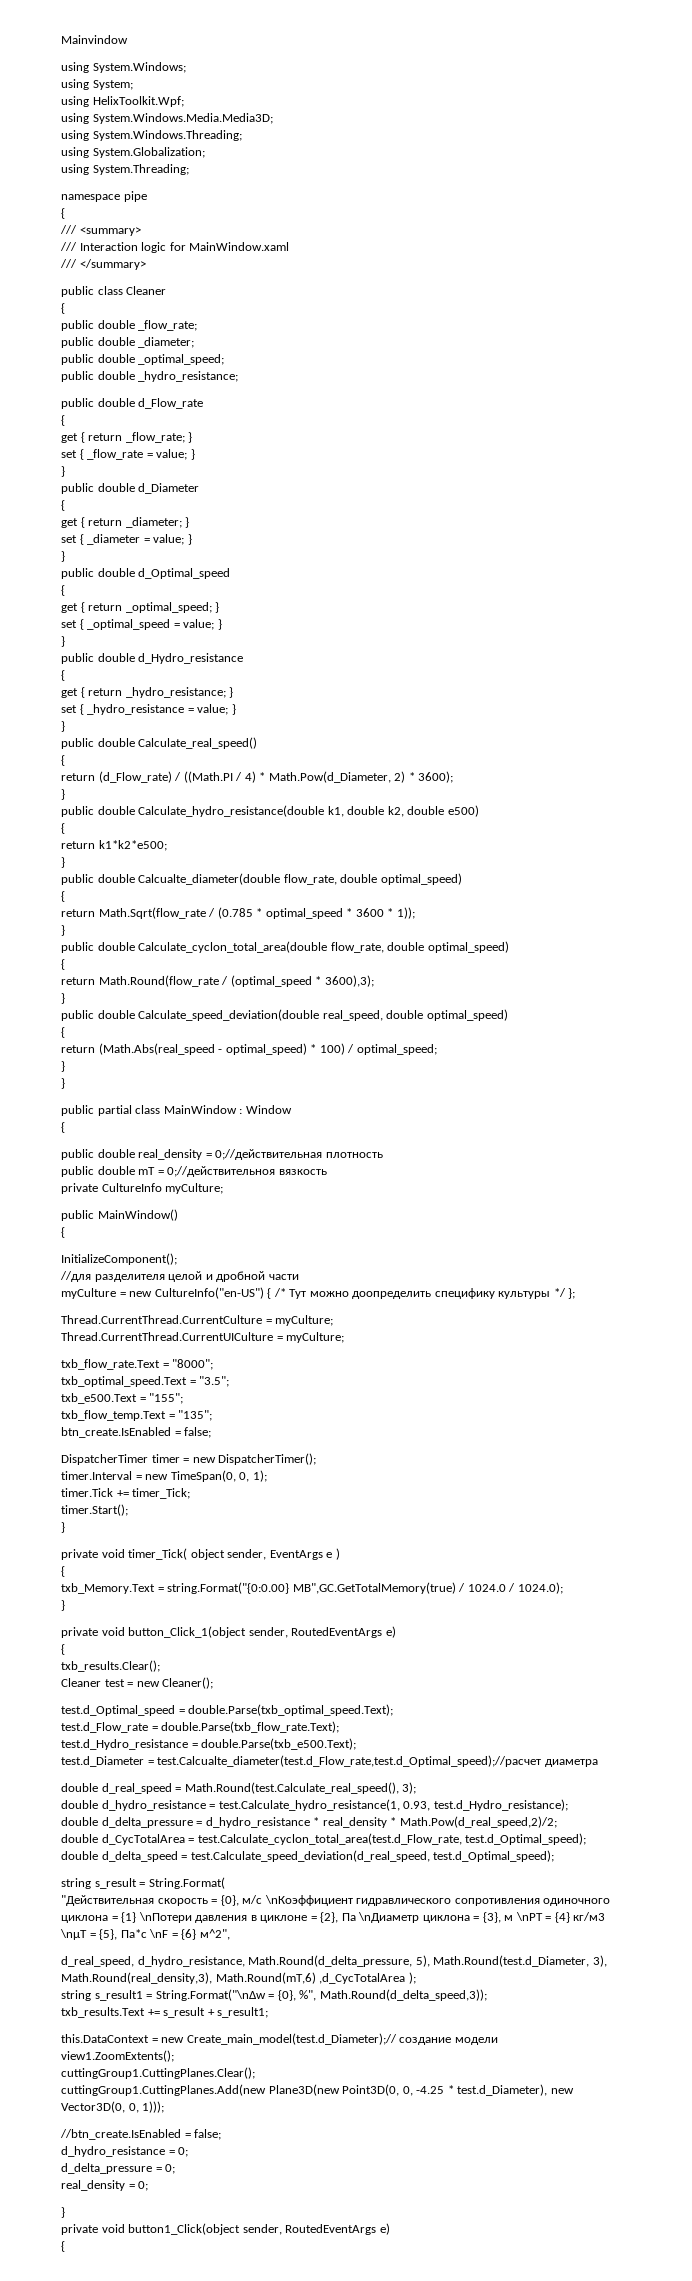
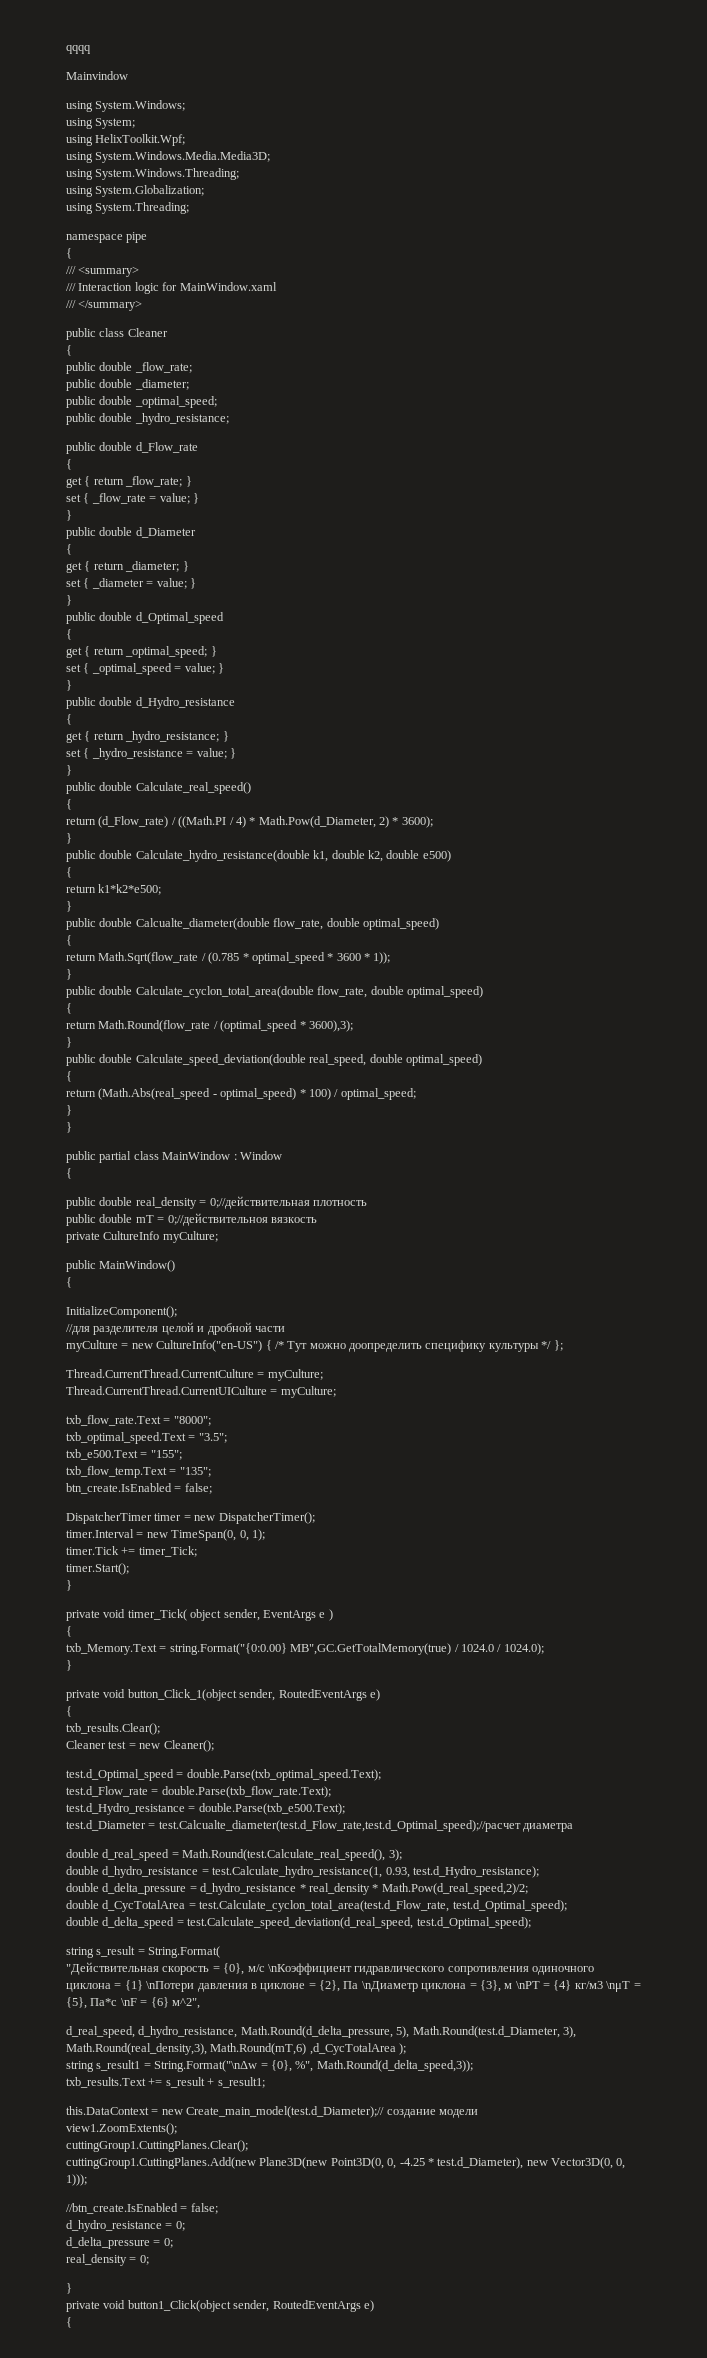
+ qqqq

